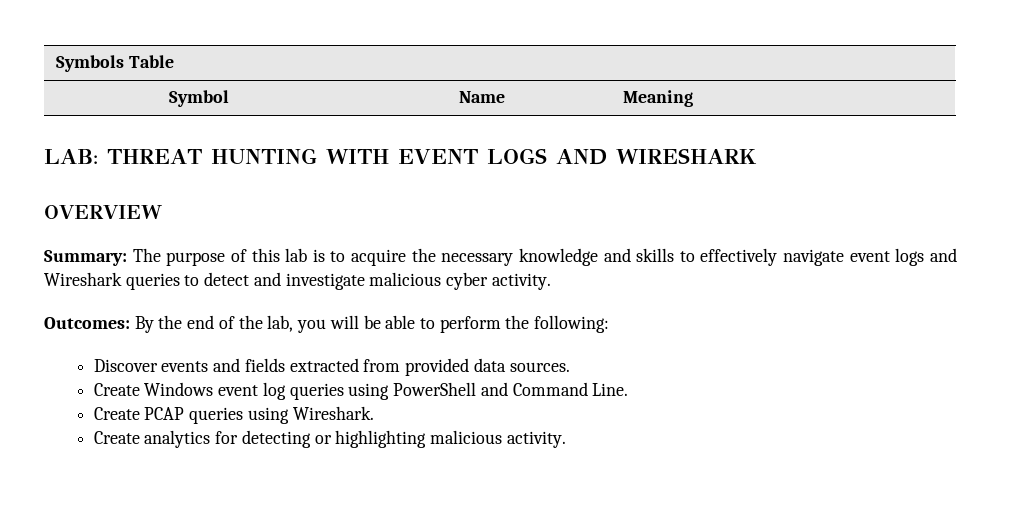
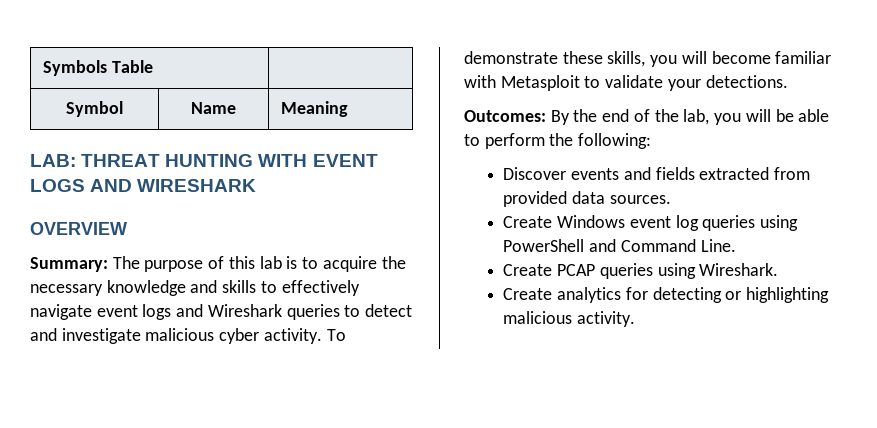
+ To demonstrate these skills, you will become familiar with Metasploit to validate your detections.

